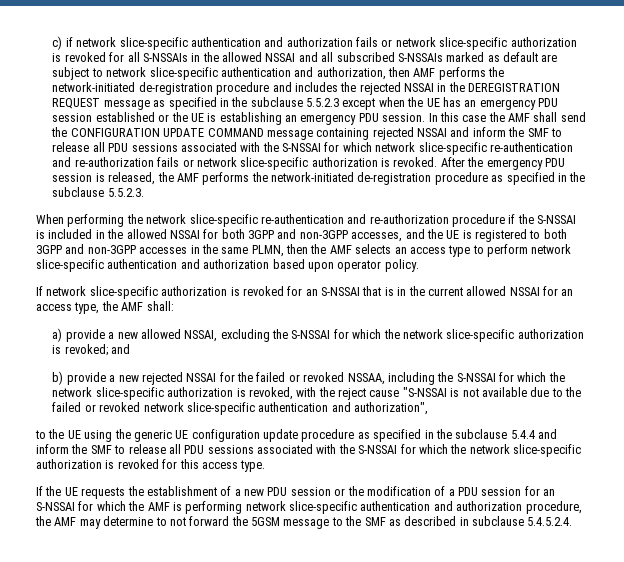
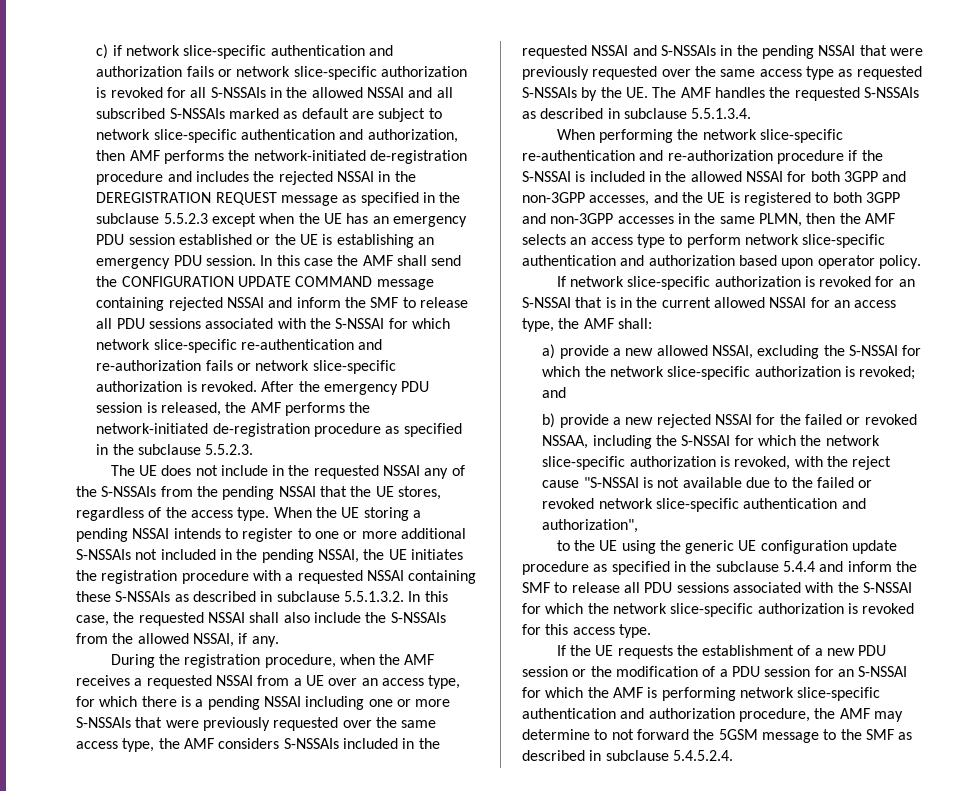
+ The UE does not include in the requested NSSAI any of the S-NSSAIs from the pending NSSAI that the UE stores, regardless of the access type. When the UE storing a pending NSSAI intends to register to one or more additional S-NSSAIs not included in the pending NSSAI, the UE initiates the registration procedure with a requested NSSAI containing these S-NSSAIs as described in subclause 5.5.1.3.2. In this case, the requested NSSAI shall also include the S-NSSAIs from the allowed NSSAI, if any.
+ During the registration procedure, when the AMF receives a requested NSSAI from a UE over an access type, for which there is a pending NSSAI including one or more S-NSSAIs that were previously requested over the same access type, the AMF considers S-NSSAIs included in the requested NSSAI and S-NSSAIs in the pending NSSAI that were previously requested over the same access type as requested S-NSSAIs by the UE. The AMF handles the requested S-NSSAIs as described in subclause 5.5.1.3.4.

